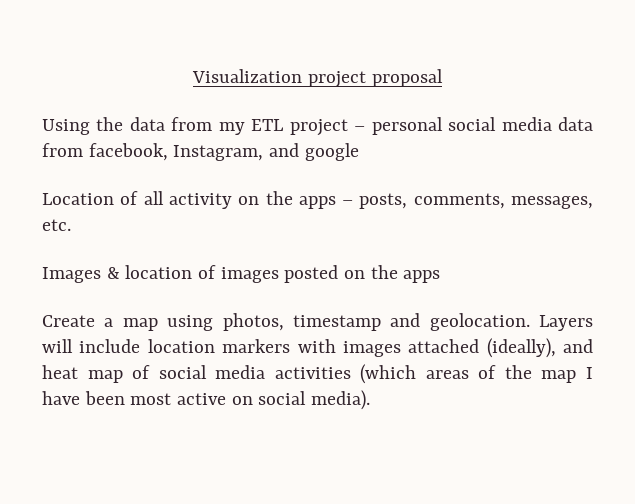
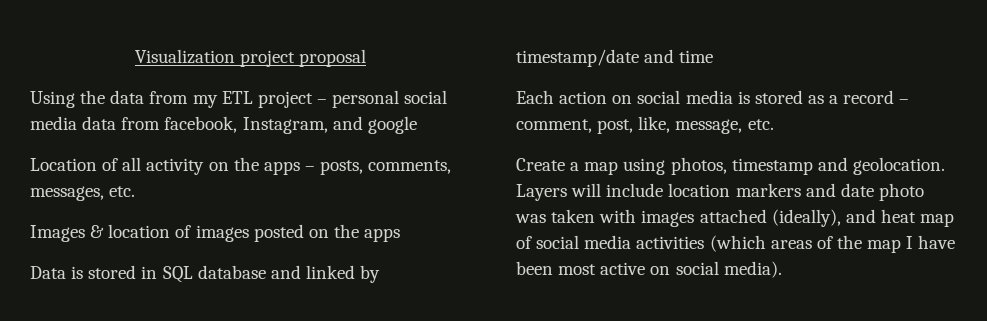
+ Data is stored in SQL database and linked by timestamp/date and time
+ Each action on social media is stored as a record – comment, post, like, message, etc.
- Layers will include location markers with images attached (ideally), and heat map of social media activities (which areas of the map I have been most active on social media).
+ Layers will include location markers and date photo was taken with images attached (ideally), and heat map of social media activities (which areas of the map I have been most active on social media).

